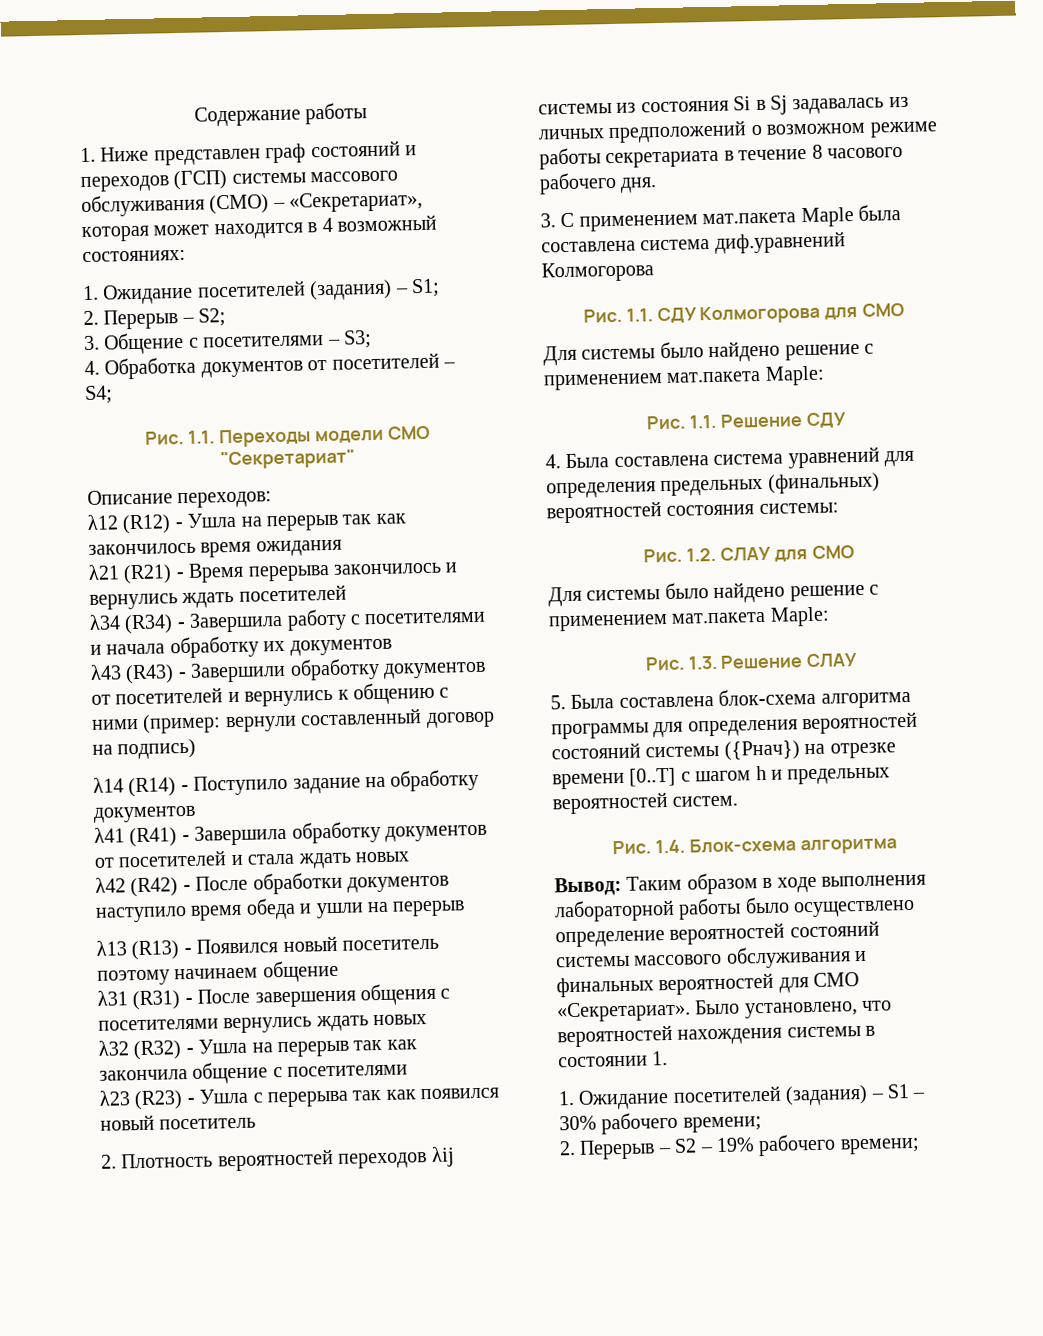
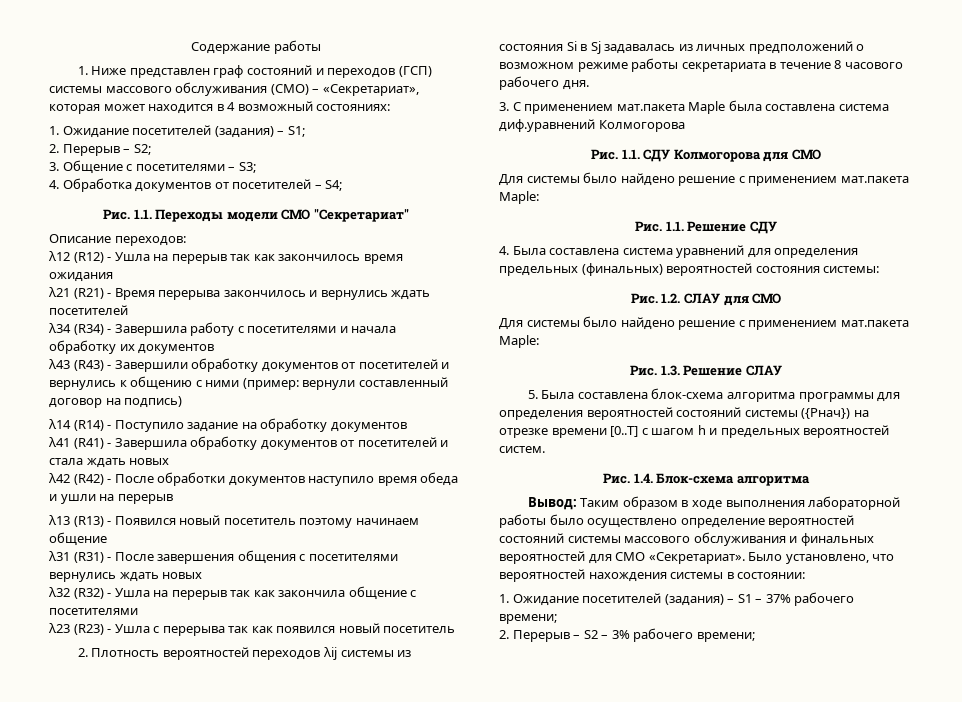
- Было установлено, что вероятностей нахождения системы в состоянии 1.
+ Было установлено, что вероятностей нахождения системы в состоянии:
- 1. Ожидание посетителей (задания) – S1 – 30% рабочего времени;
+ 1. Ожидание посетителей (задания) – S1 – 37% рабочего времени;
- 2. Перерыв – S2 – 19% рабочего времени;
+ 2. Перерыв – S2 – 3% рабочего времени;

